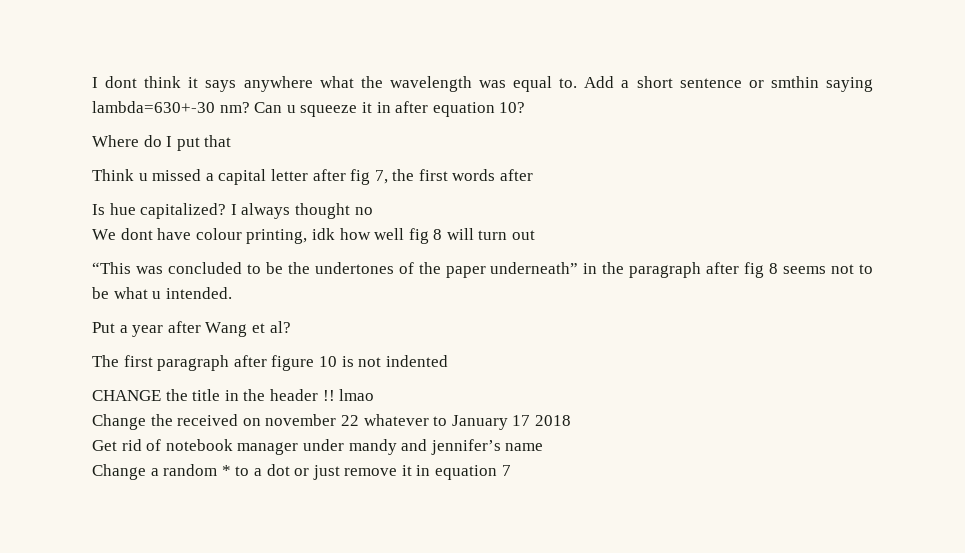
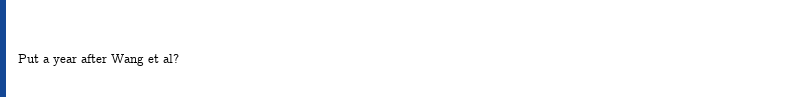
- I dont think it says anywhere what the wavelength was equal to. Add a short sentence or smthin saying lambda=630+-30 nm? Can u squeeze it in after equation 10?
- Where do I put that
- Think u missed a capital letter after fig 7, the first words after
- Is hue capitalized? I always thought no
- We dont have colour printing, idk how well fig 8 will turn out
- “This was concluded to be the undertones of the paper underneath” in the paragraph after fig 8 seems not to be what u intended.
- The first paragraph after figure 10 is not indented
- CHANGE the title in the header !! lmao
- Change the received on november 22 whatever to January 17 2018
- Get rid of notebook manager under mandy and jennifer’s name
- Change a random * to a dot or just remove it in equation 7

